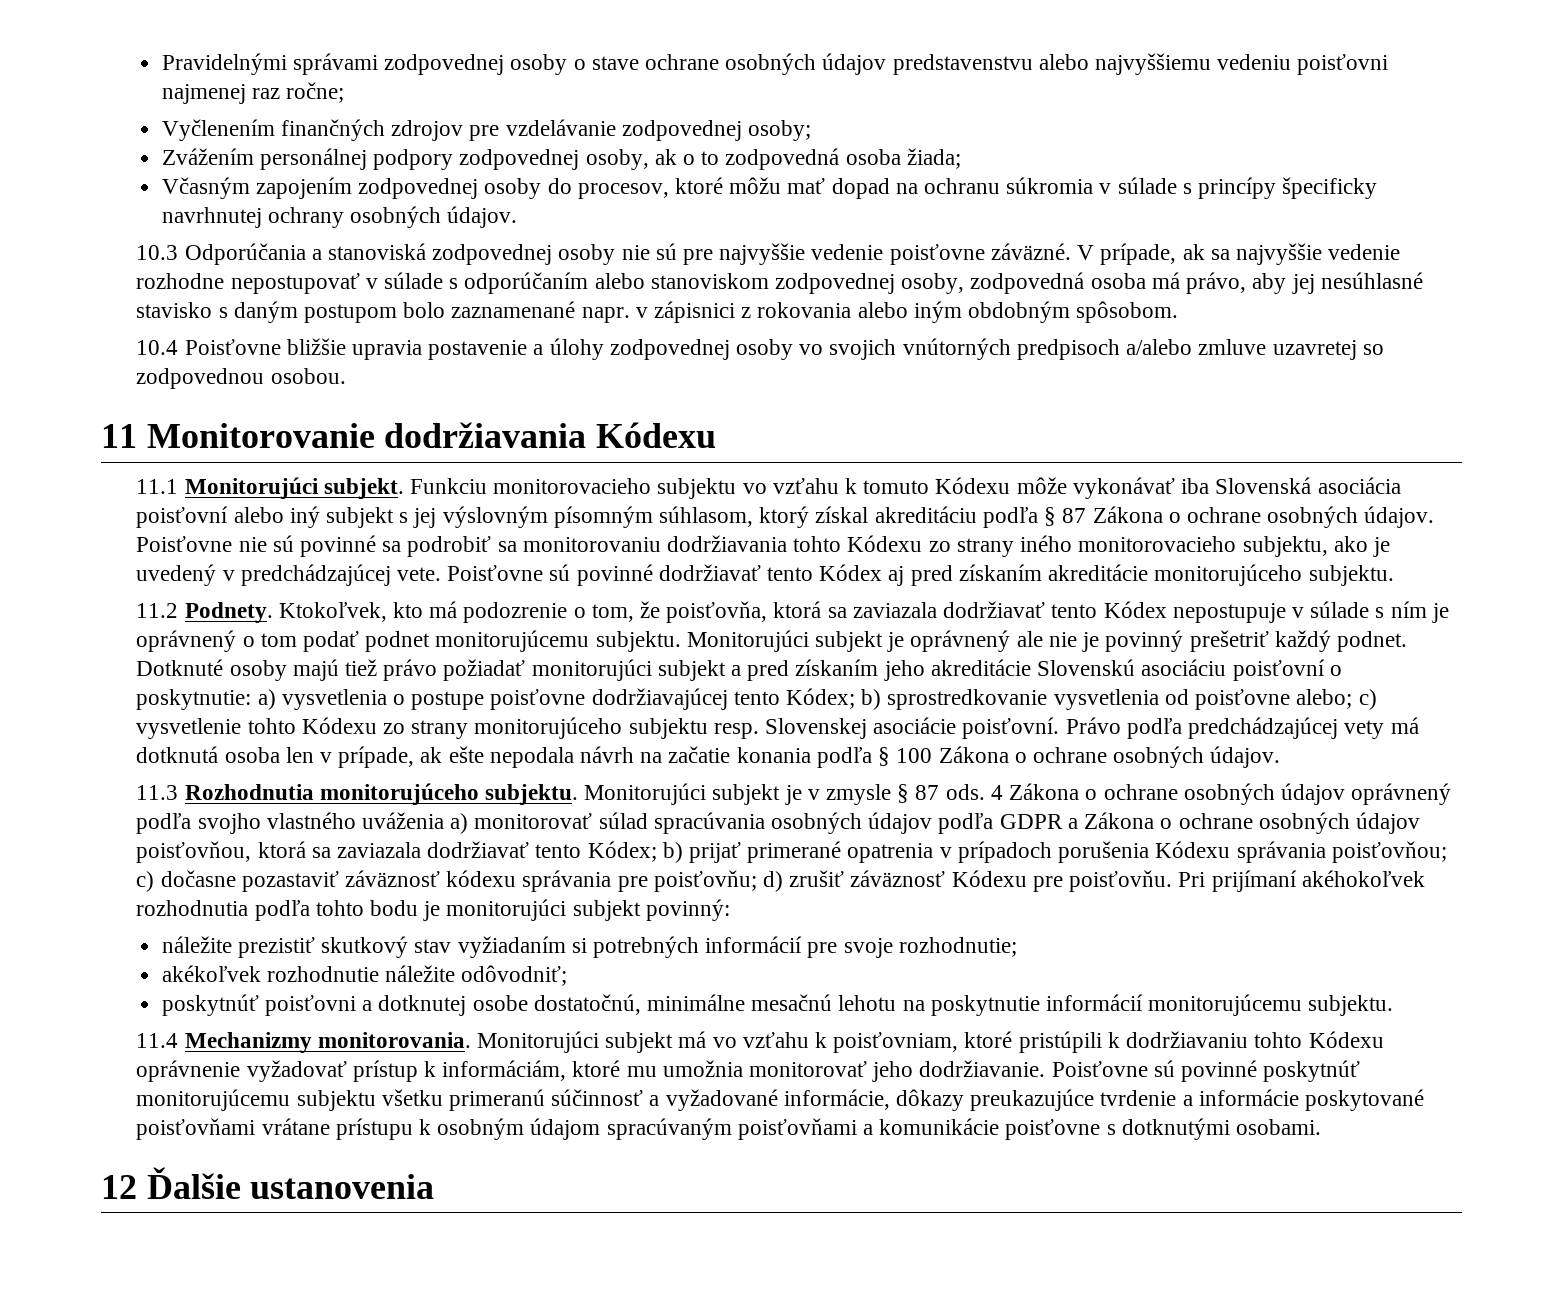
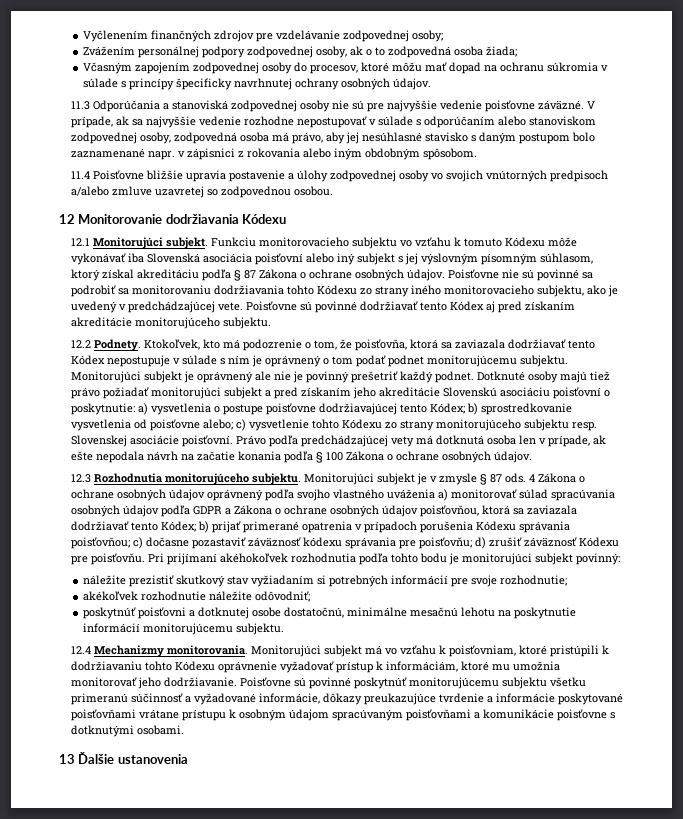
- Pravidelnými správami zodpovednej osoby o stave ochrane osobných údajov predstavenstvu alebo najvyššiemu vedeniu poisťovni najmenej raz ročne;
- 10.3 Odporúčania a stanoviská zodpovednej osoby nie sú pre najvyššie vedenie poisťovne záväzné.
+ 11.3 Odporúčania a stanoviská zodpovednej osoby nie sú pre najvyššie vedenie poisťovne záväzné.
- 10.4 Poisťovne bližšie upravia postavenie a úlohy zodpovednej osoby vo svojich vnútorných predpisoch a/alebo zmluve uzavretej so zodpovednou osobou.
+ 11.4 Poisťovne bližšie upravia postavenie a úlohy zodpovednej osoby vo svojich vnútorných predpisoch a/alebo zmluve uzavretej so zodpovednou osobou.
- 11 Monitorovanie dodržiavania Kódexu
+ 12 Monitorovanie dodržiavania Kódexu
- 11.1 Monitorujúci subjekt.
+ 12.1 Monitorujúci subjekt.
- 11.2 Podnety.
+ 12.2 Podnety.
- 11.3 Rozhodnutia monitorujúceho subjektu.
+ 12.3 Rozhodnutia monitorujúceho subjektu.
- 11.4 Mechanizmy monitorovania.
+ 12.4 Mechanizmy monitorovania.
- 12 Ďalšie ustanovenia
+ 13 Ďalšie ustanovenia

